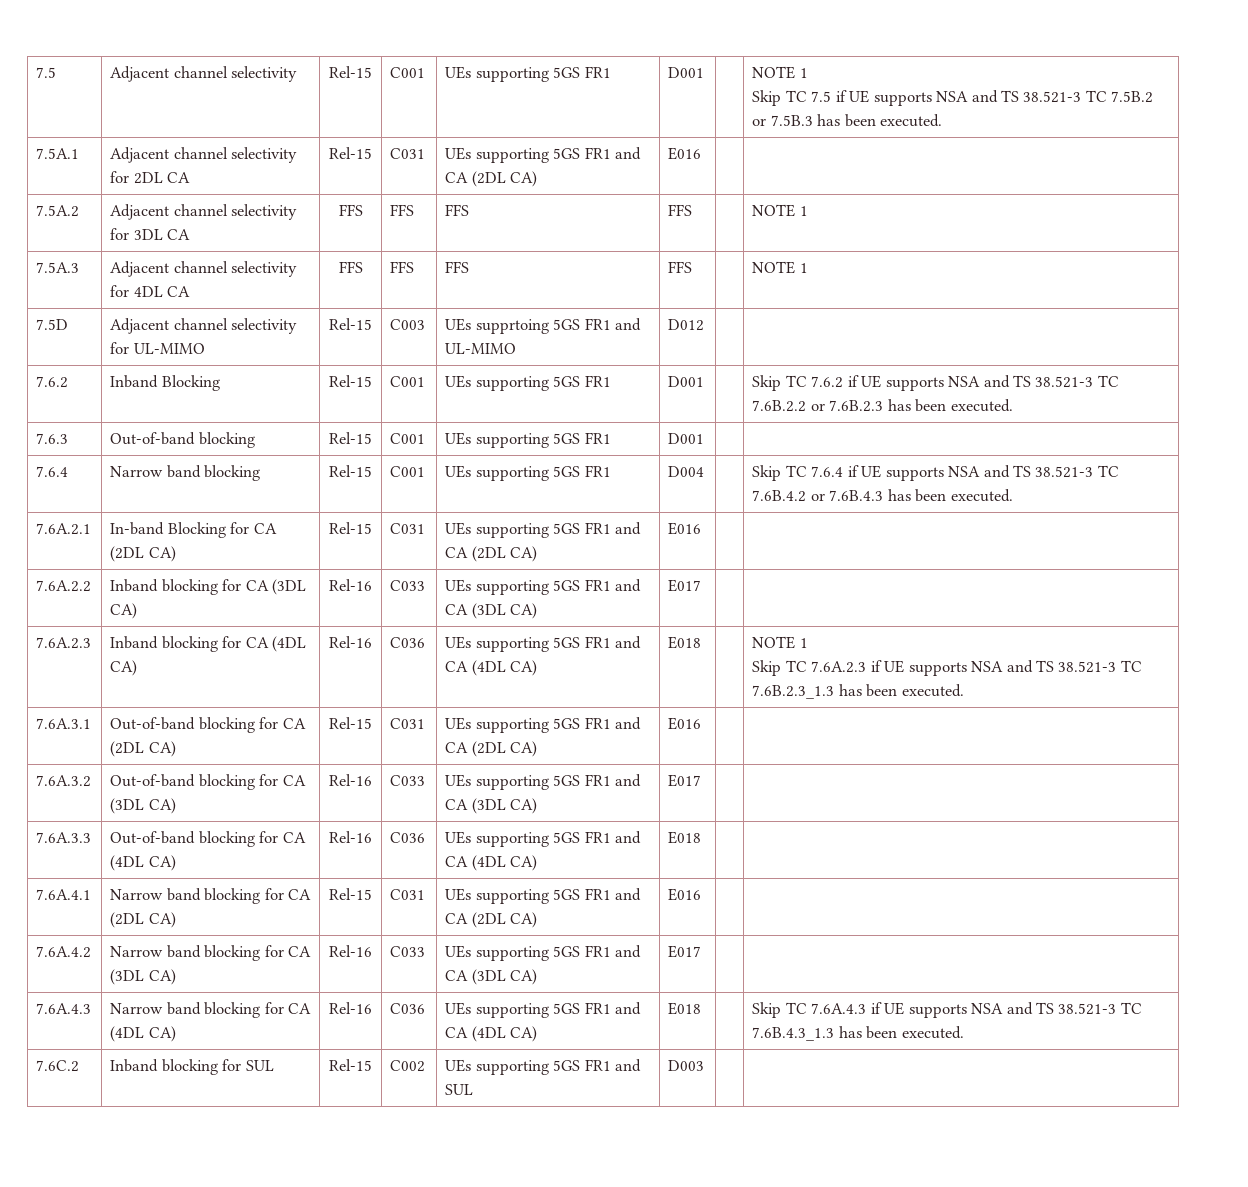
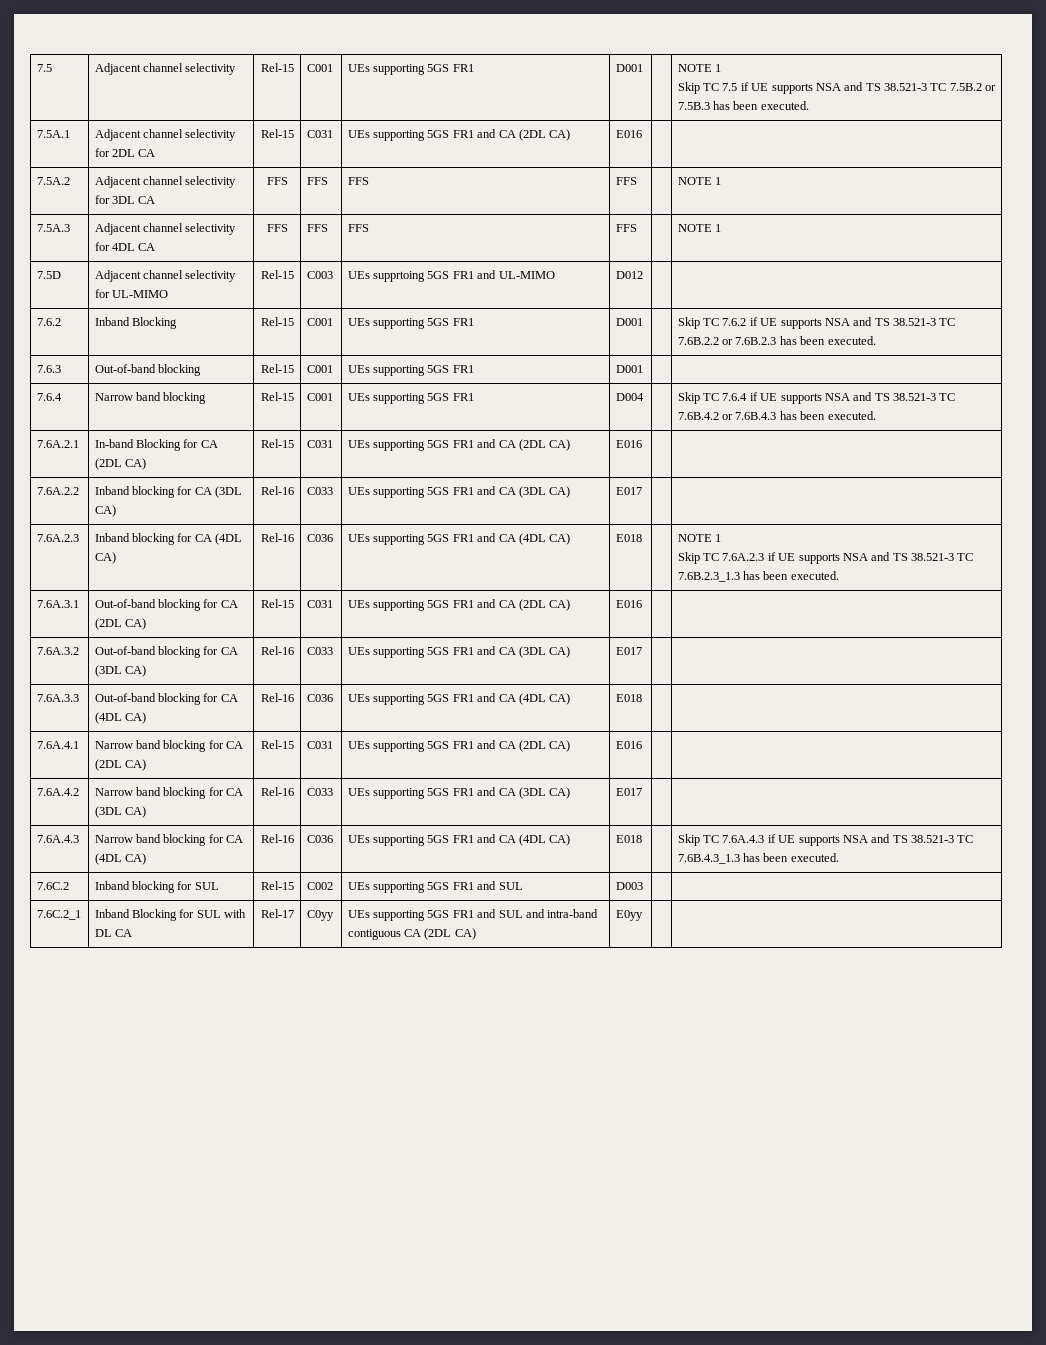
+ 7.6C.2_1 | Inband Blocking for SUL with DL CA | Rel-17 | C0yy | UEs supporting 5GS FR1 and SUL and intra-band contiguous CA (2DL CA) | E0yy | |

